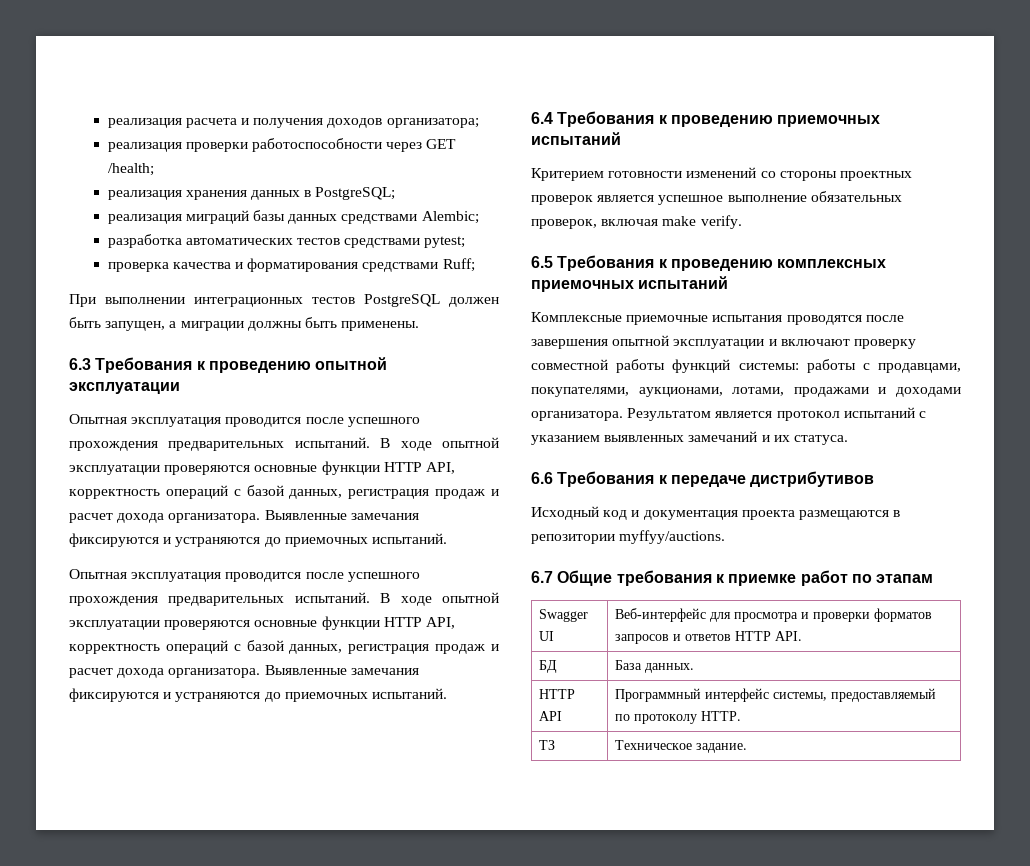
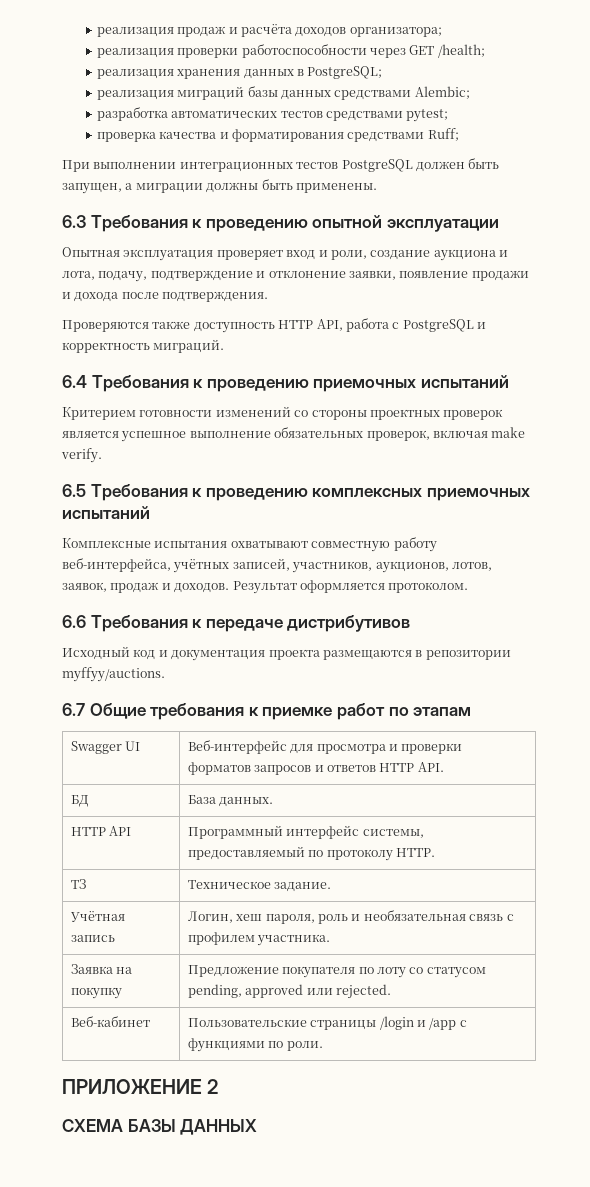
- реализация расчета и получения доходов организатора;
+ реализация продаж и расчёта доходов организатора;
  6.3 Требования к проведению опытной эксплуатации
- Опытная эксплуатация проводится после успешного прохождения предварительных испытаний. В ходе опытной эксплуатации проверяются основные функции HTTP API, корректность операций с базой данных, регистрация продаж и расчет дохода организатора. Выявленные замечания фиксируются и устраняются до приемочных испытаний.
- Опытная эксплуатация проводится после успешного прохождения предварительных испытаний. В ходе опытной эксплуатации проверяются основные функции HTTP API, корректность операций с базой данных, регистрация продаж и расчет дохода организатора. Выявленные замечания фиксируются и устраняются до приемочных испытаний.
+ Опытная эксплуатация проверяет вход и роли, создание аукциона и лота, подачу, подтверждение и отклонение заявки, появление продажи и дохода после подтверждения.
+ Проверяются также доступность HTTP API, работа с PostgreSQL и корректность миграций.
- Комплексные приемочные испытания проводятся после завершения опытной эксплуатации и включают проверку совместной работы функций системы: работы с продавцами, покупателями, аукционами, лотами, продажами и доходами организатора. Результатом является протокол испытаний с указанием выявленных замечаний и их статуса.
+ Комплексные испытания охватывают совместную работу веб-интерфейса, учётных записей, участников, аукционов, лотов, заявок, продаж и доходов. Результат оформляется протоколом.
+ Учётная запись | Логин, хеш пароля, роль и необязательная связь с профилем участника.
+ Заявка на покупку | Предложение покупателя по лоту со статусом pending, approved или rejected.
+ Веб-кабинет | Пользовательские страницы /login и /app с функциями по роли.
+ ПРИЛОЖЕНИЕ 2
+ СХЕМА БАЗЫ ДАННЫХ

